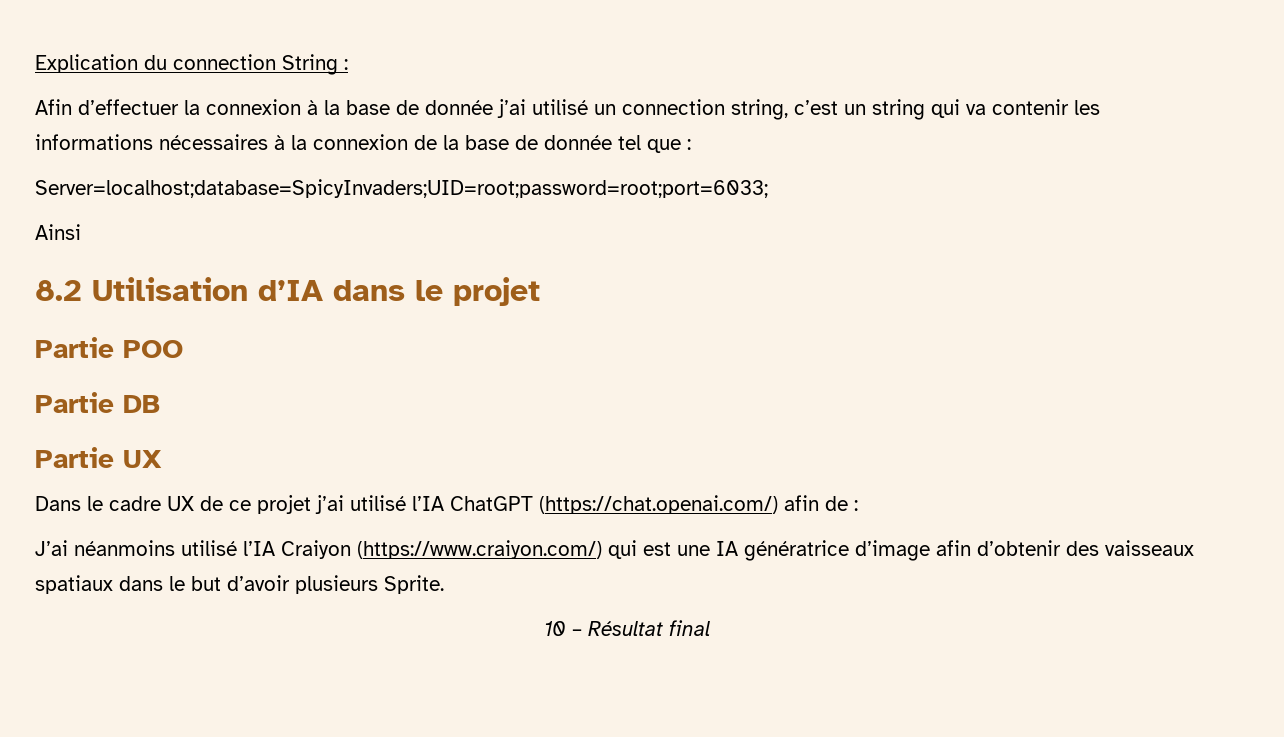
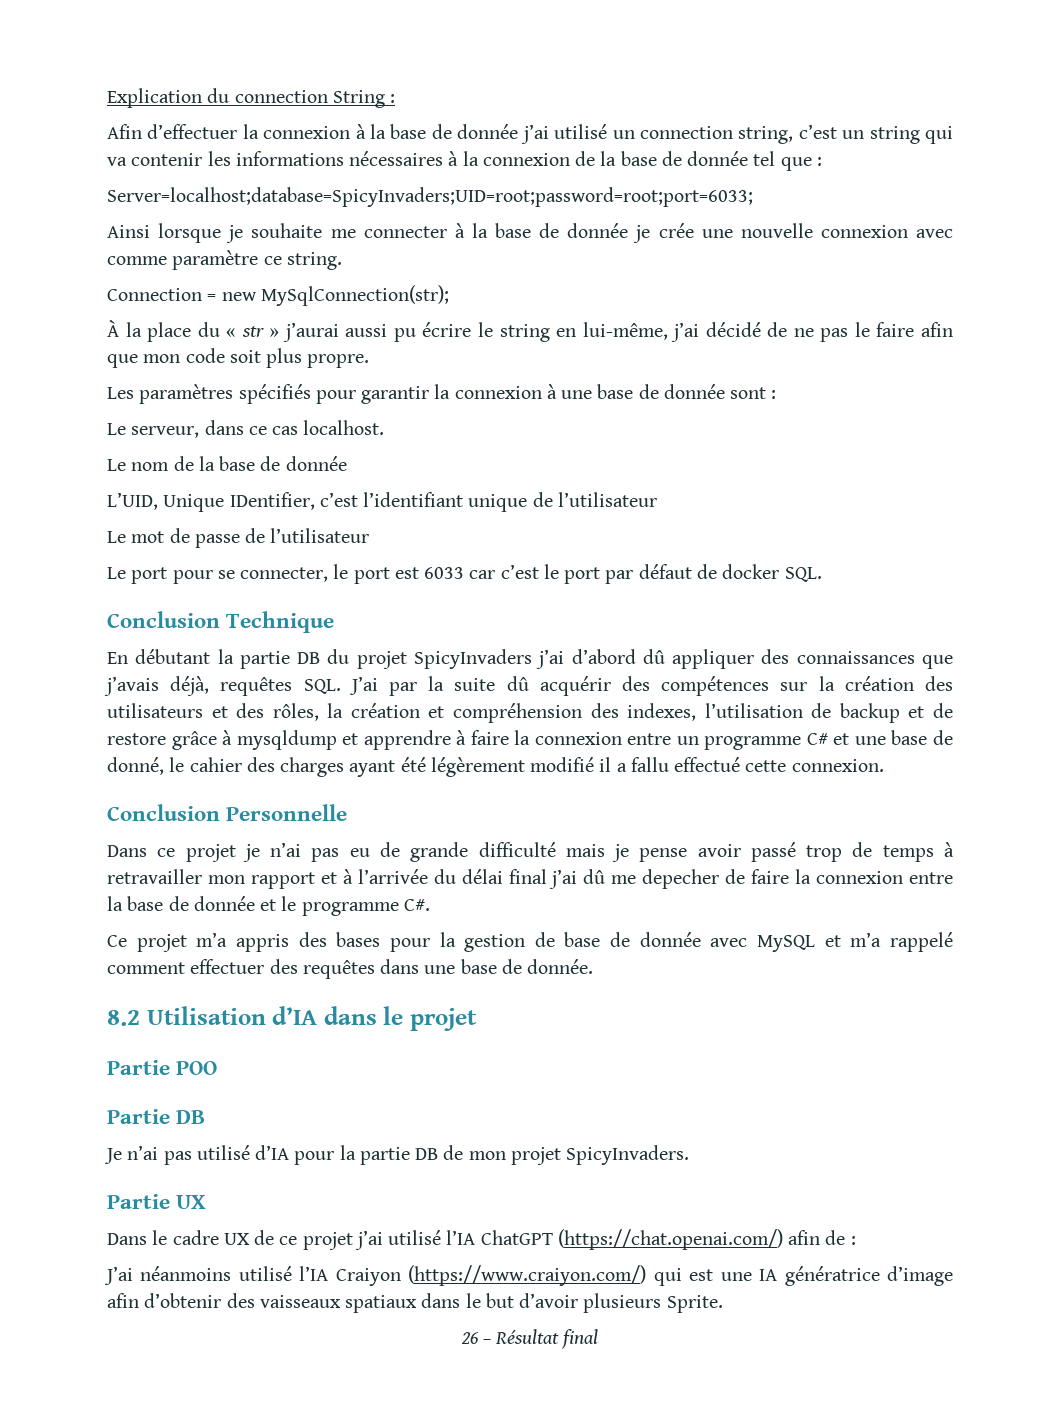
- Ainsi
+ Ainsi lorsque je souhaite me connecter à la base de donnée je crée une nouvelle connexion avec comme paramètre ce string.
+ Connection = new MySqlConnection(str);
+ À la place du « str » j’aurai aussi pu écrire le string en lui-même, j’ai décidé de ne pas le faire afin que mon code soit plus propre.
+ Les paramètres spécifiés pour garantir la connexion à une base de donnée sont :
+ Le serveur, dans ce cas localhost.
+ Le nom de la base de donnée
+ L’UID, Unique IDentifier, c’est l’identifiant unique de l’utilisateur
+ Le mot de passe de l’utilisateur
+ Le port pour se connecter, le port est 6033 car c’est le port par défaut de docker SQL.
+ Conclusion Technique
+ En débutant la partie DB du projet SpicyInvaders j’ai d’abord dû appliquer des connaissances que j’avais déjà, requêtes SQL. J’ai par la suite dû acquérir des compétences sur la création des utilisateurs et des rôles, la création et compréhension des indexes, l’utilisation de backup et de restore grâce à mysqldump et apprendre à faire la connexion entre un programme C# et une base de donné, le cahier des charges ayant été légèrement modifié il a fallu effectué cette connexion.
+ Conclusion Personnelle
+ Dans ce projet je n’ai pas eu de grande difficulté mais je pense avoir passé trop de temps à retravailler mon rapport et à l’arrivée du délai final j’ai dû me depecher de faire la connexion entre la base de donnée et le programme C#.
+ Ce projet m’a appris des bases pour la gestion de base de donnée avec MySQL et m’a rappelé comment effectuer des requêtes dans une base de donnée.
+ Je n’ai pas utilisé d’IA pour la partie DB de mon projet SpicyInvaders.
- 10 – Résultat final
+ 26 – Résultat final

